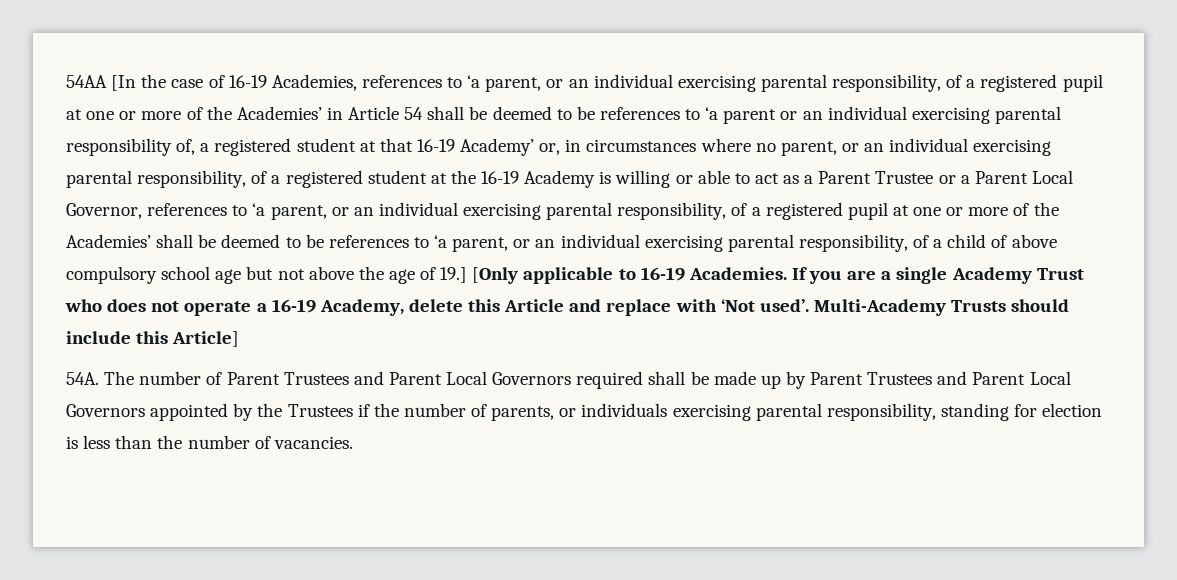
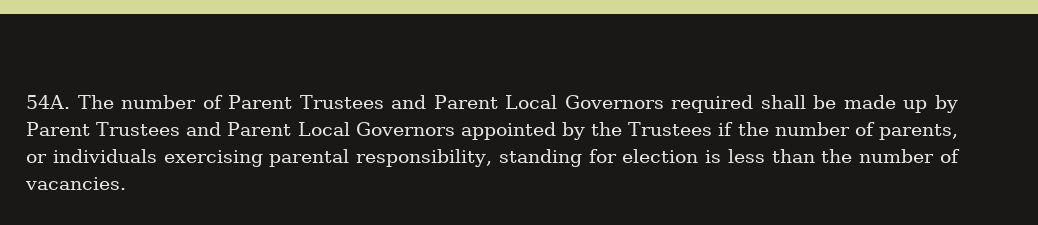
- 54AA [In the case of 16-19 Academies, references to ‘a parent, or an individual exercising parental responsibility, of a registered pupil at one or more of the Academies’ in Article 54 shall be deemed to be references to ‘a parent or an individual exercising parental responsibility of, a registered student at that 16-19 Academy’ or, in circumstances where no parent, or an individual exercising parental responsibility, of a registered student at the 16-19 Academy is willing or able to act as a Parent Trustee or a Parent Local Governor, references to ‘a parent, or an individual exercising parental responsibility, of a registered pupil at one or more of the Academies’ shall be deemed to be references to ‘a parent, or an individual exercising parental responsibility, of a child of above compulsory school age but not above the age of 19.] [Only applicable to 16-19 Academies. If you are a single Academy Trust who does not operate a 16-19 Academy, delete this Article and replace with ‘Not used’. Multi-Academy Trusts should include this Article]

